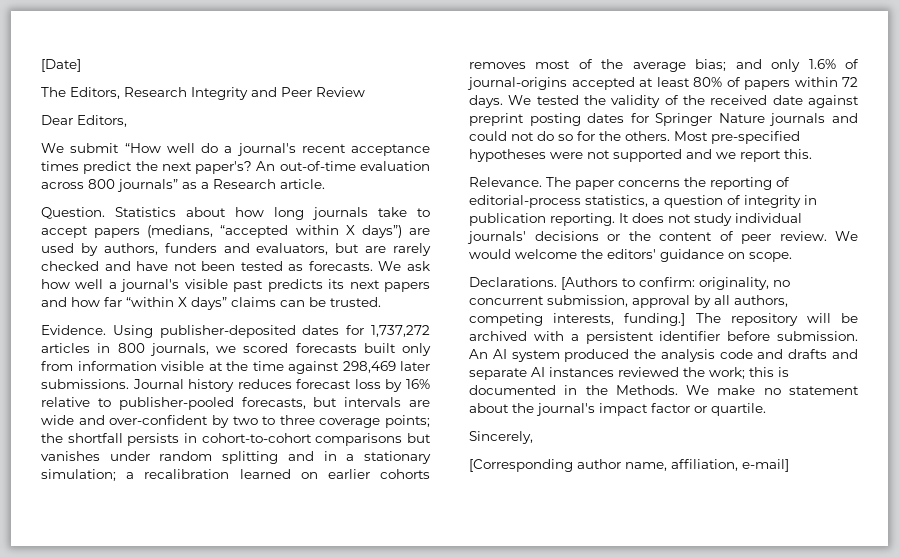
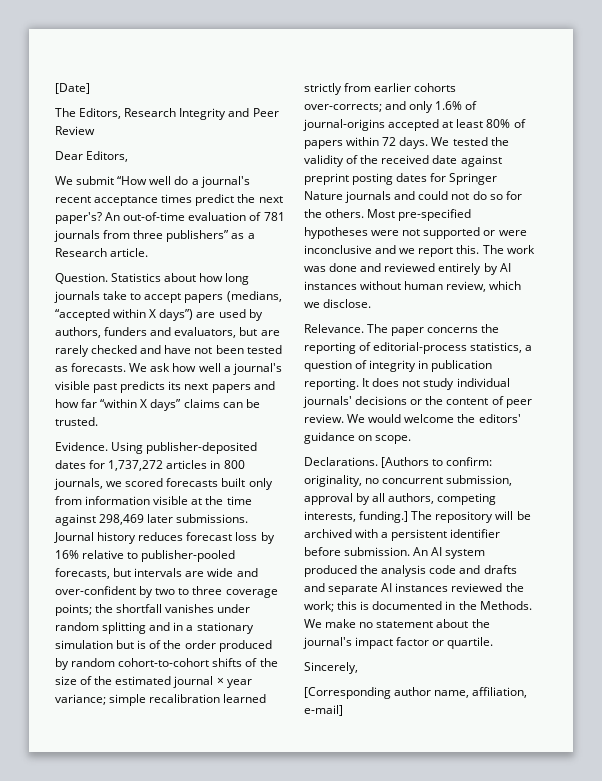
- An out-of-time evaluation across 800 journals” as a Research article.
+ An out-of-time evaluation of 781 journals from three publishers” as a Research article.
- Journal history reduces forecast loss by 16% relative to publisher-pooled forecasts, but intervals are wide and over-confident by two to three coverage points; the shortfall persists in cohort-to-cohort comparisons but vanishes under random splitting and in a stationary simulation; a recalibration learned on earlier cohorts removes most of the average bias; and only 1.6% of journal-origins accepted at least 80% of papers within 72 days.
+ Journal history reduces forecast loss by 16% relative to publisher-pooled forecasts, but intervals are wide and over-confident by two to three coverage points; the shortfall vanishes under random splitting and in a stationary simulation but is of the order produced by random cohort-to-cohort shifts of the size of the estimated journal × year variance; simple recalibration learned strictly from earlier cohorts over-corrects; and only 1.6% of journal-origins accepted at least 80% of papers within 72 days.
- Most pre-specified hypotheses were not supported and we report this.
+ Most pre-specified hypotheses were not supported or were inconclusive and we report this. The work was done and reviewed entirely by AI instances without human review, which we disclose.

